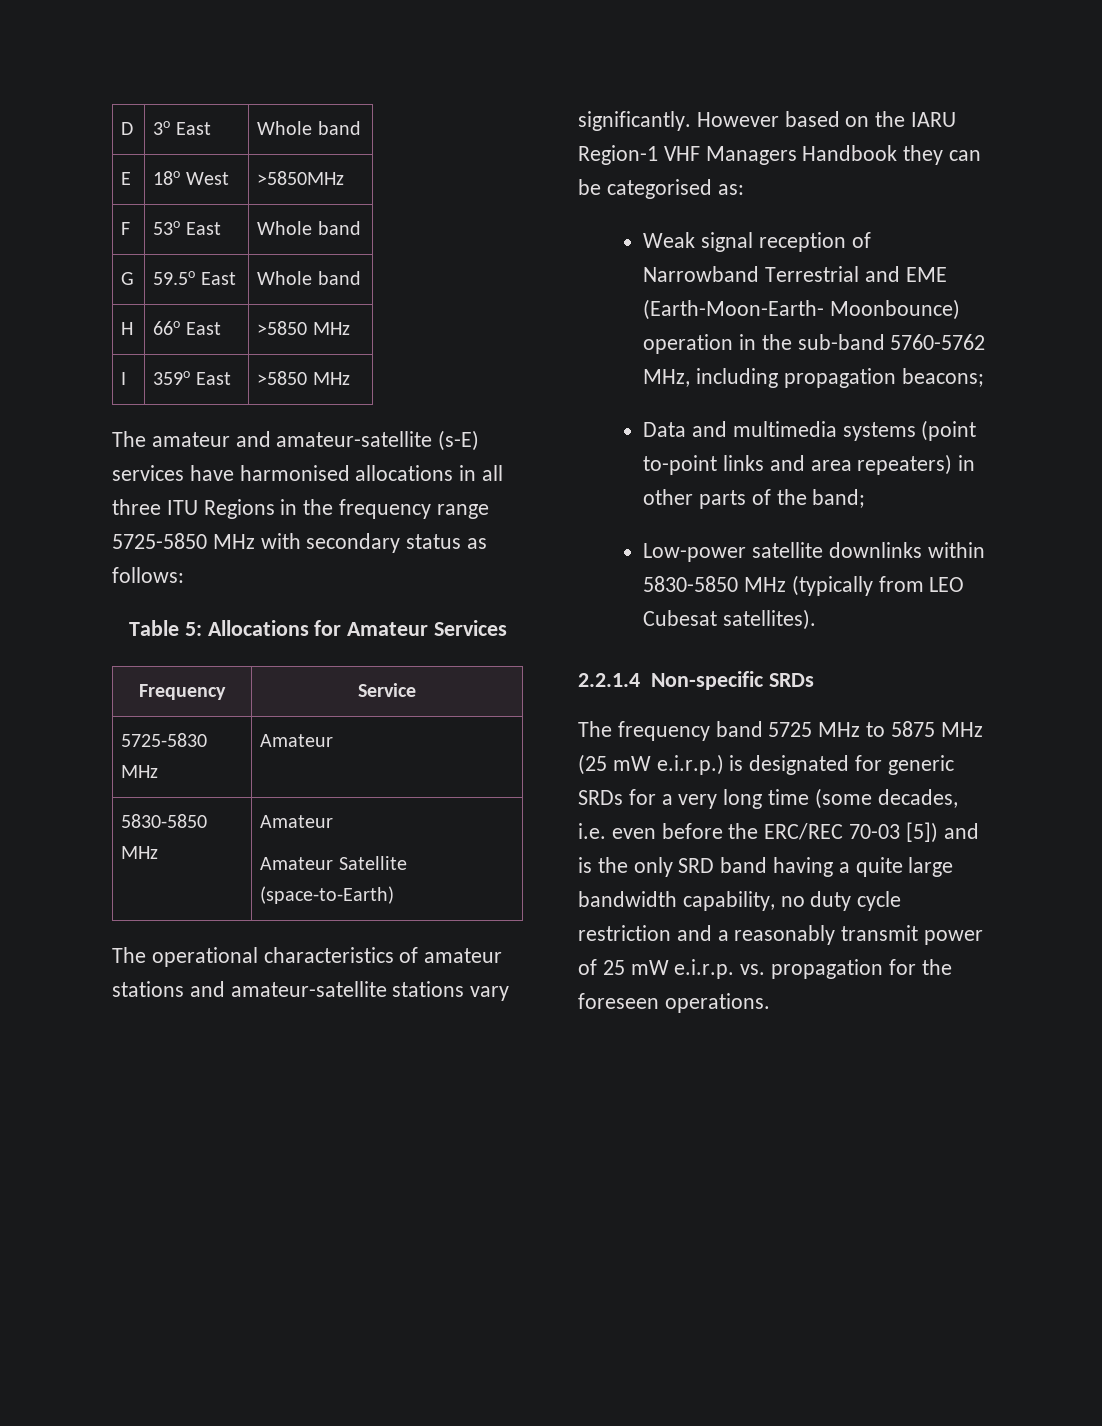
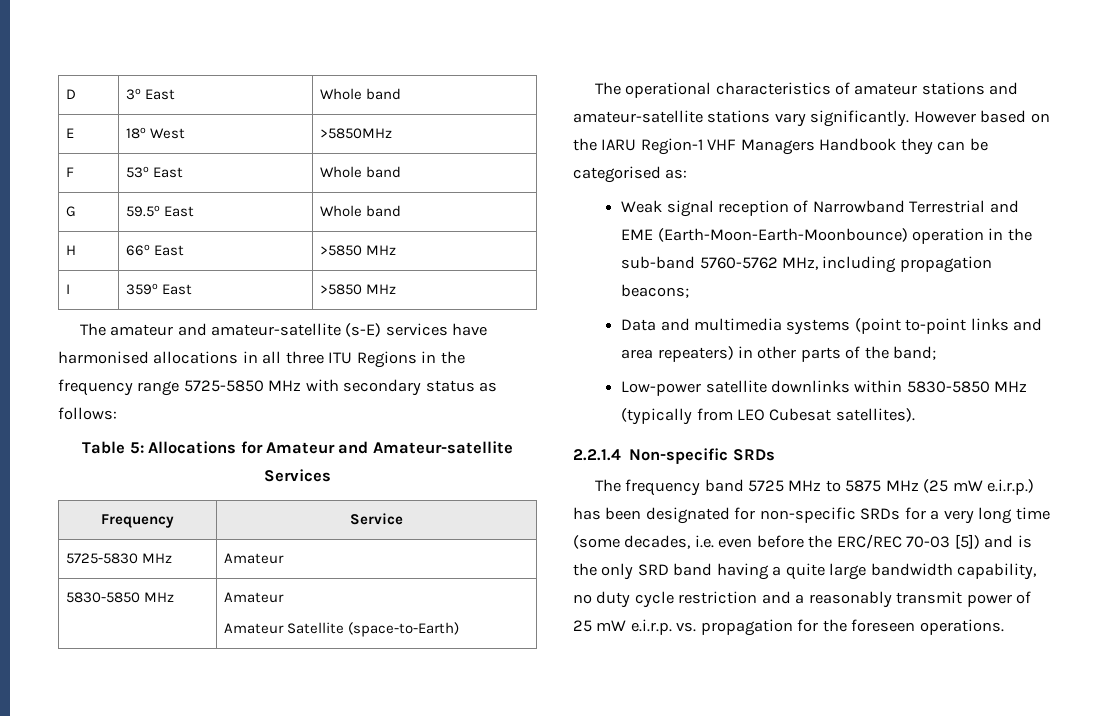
- Table 5: Allocations for Amateur Services
+ Table 5: Allocations for Amateur and Amateur-satellite Services
- Weak signal reception of Narrowband Terrestrial and EME (Earth-Moon-Earth- Moonbounce) operation in the sub-band 5760-5762 MHz, including propagation beacons;
+ Weak signal reception of Narrowband Terrestrial and EME (Earth-Moon-Earth-Moonbounce) operation in the sub-band 5760-5762 MHz, including propagation beacons;
- The frequency band 5725 MHz to 5875 MHz (25 mW e.i.r.p.) is designated for generic SRDs for a very long time (some decades, i.e. even before the ERC/REC 70-03 [5]) and is the only SRD band having a quite large bandwidth capability, no duty cycle restriction and a reasonably transmit power of 25 mW e.i.r.p. vs. propagation for the foreseen operations.
+ The frequency band 5725 MHz to 5875 MHz (25 mW e.i.r.p.) has been designated for non-specific SRDs for a very long time (some decades, i.e. even before the ERC/REC 70-03 [5]) and is the only SRD band having a quite large bandwidth capability, no duty cycle restriction and a reasonably transmit power of 25 mW e.i.r.p. vs. propagation for the foreseen operations.

